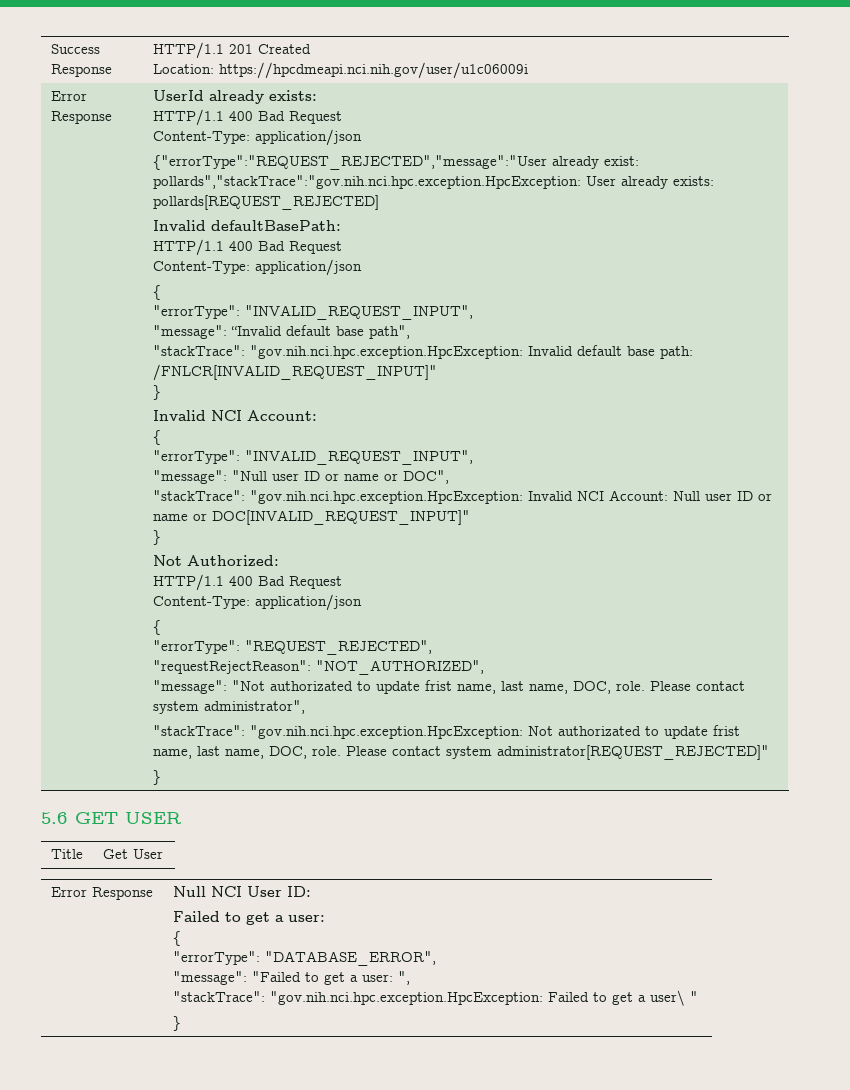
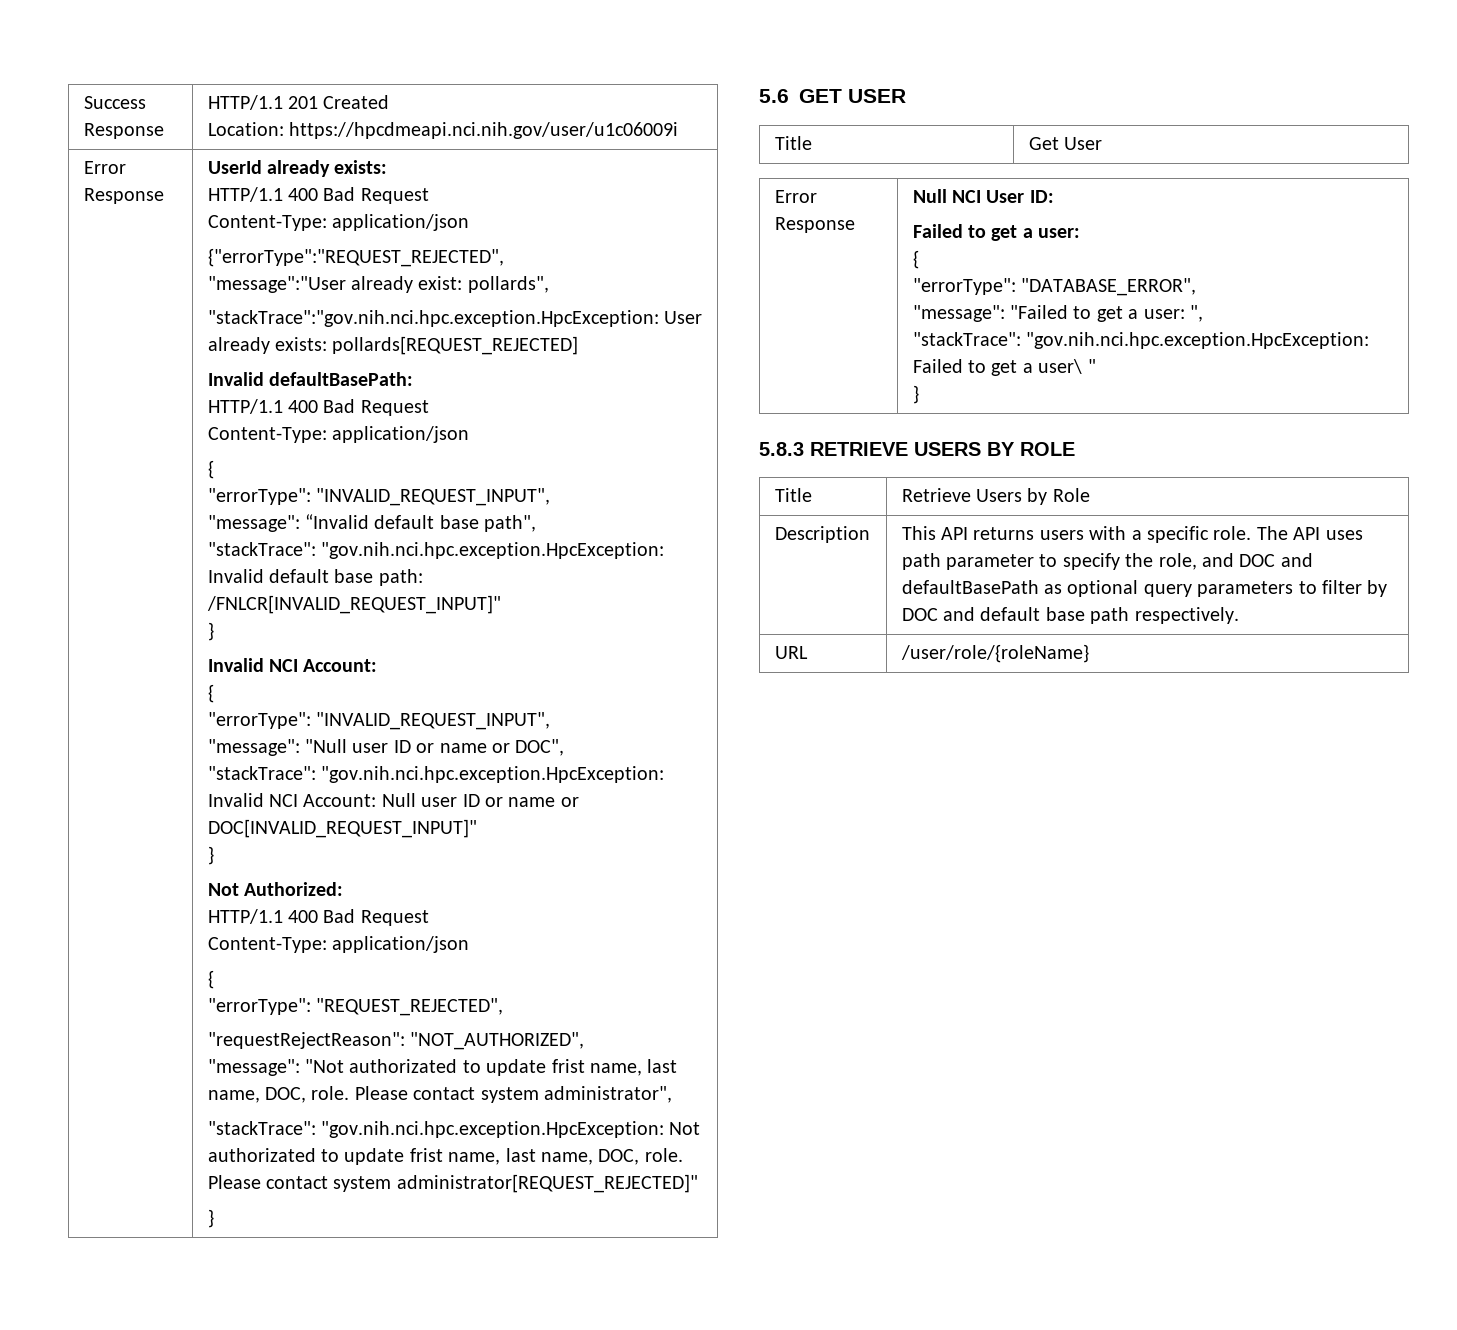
- {"errorType":"REQUEST_REJECTED","message":"User already exist: pollards","stackTrace":"gov.nih.nci.hpc.exception.HpcException: User already exists: pollards[REQUEST_REJECTED]
+ {"errorType":"REQUEST_REJECTED",
+ "message":"User already exist: pollards",
+ "stackTrace":"gov.nih.nci.hpc.exception.HpcException: User already exists: pollards[REQUEST_REJECTED]
+ 5.8.3 RETRIEVE USERS BY ROLE
+ Title | Retrieve Users by Role
+ Description | This API returns users with a specific role. The API uses path parameter to specify the role, and DOC and defaultBasePath as optional query parameters to filter by DOC and default base path respectively.
+ URL | /user/role/{roleName}

